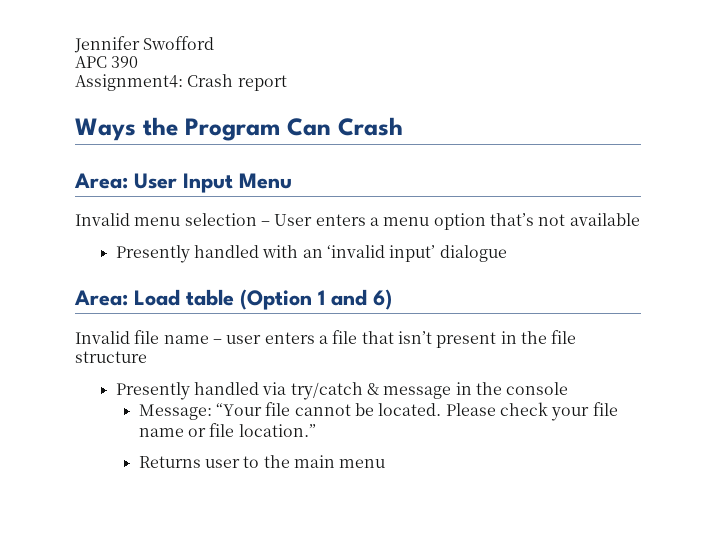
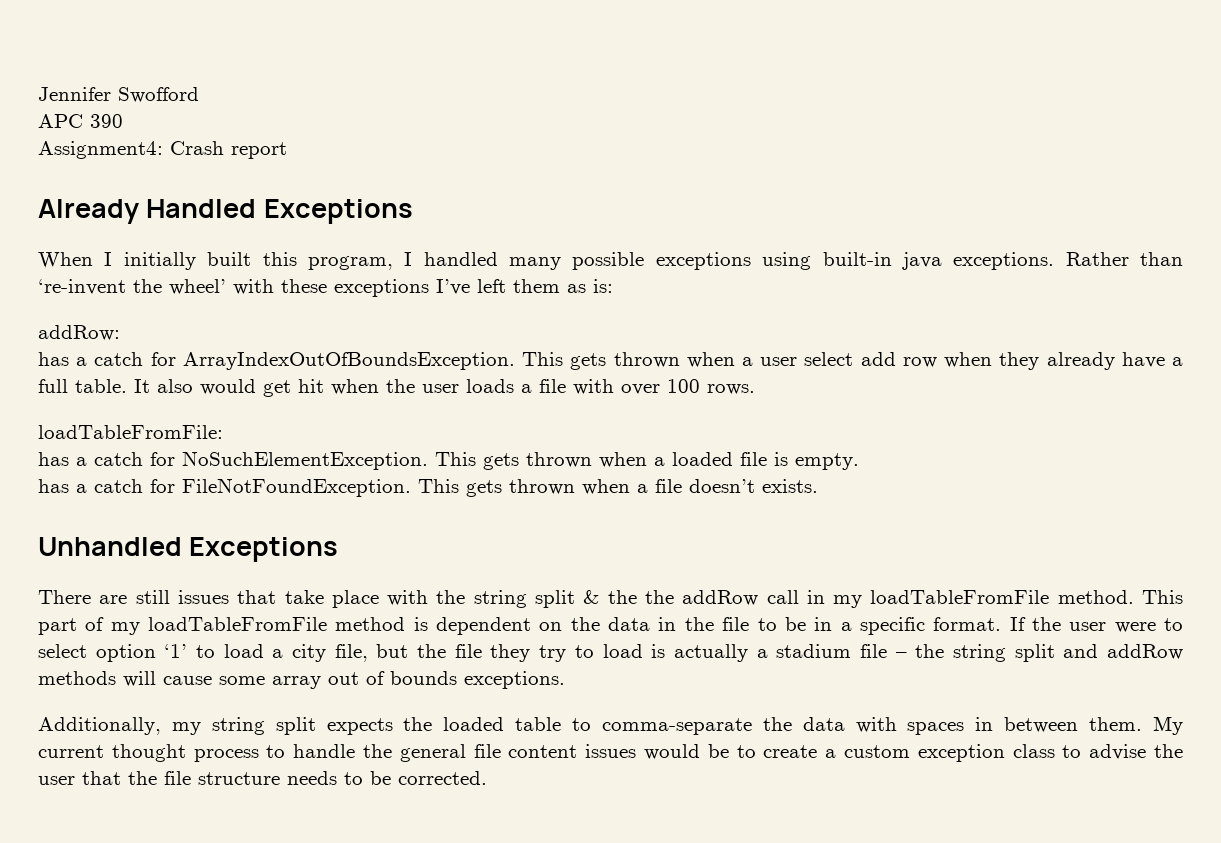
- Ways the Program Can Crash
- Area: User Input Menu
- Invalid menu selection – User enters a menu option that’s not available
- Presently handled with an ‘invalid input’ dialogue
- Area: Load table (Option 1 and 6)
- Invalid file name – user enters a file that isn’t present in the file structure
- Presently handled via try/catch & message in the console
- Message: “Your file cannot be located. Please check your file name or file location.”
- Returns user to the main menu
+ Already Handled Exceptions
+ When I initially built this program, I handled many possible exceptions using built-in java exceptions. Rather than ‘re-invent the wheel’ with these exceptions I’ve left them as is:
+ addRow:
+ has a catch for ArrayIndexOutOfBoundsException. This gets thrown when a user select add row when they already have a full table. It also would get hit when the user loads a file with over 100 rows.
+ loadTableFromFile:
+ has a catch for NoSuchElementException. This gets thrown when a loaded file is empty.
+ has a catch for FileNotFoundException. This gets thrown when a file doesn’t exists.
+ Unhandled Exceptions
+ There are still issues that take place with the string split & the the addRow call in my loadTableFromFile method. This part of my loadTableFromFile method is dependent on the data in the file to be in a specific format. If the user were to select option ‘1’ to load a city file, but the file they try to load is actually a stadium file – the string split and addRow methods will cause some array out of bounds exceptions.
+ Additionally, my string split expects the loaded table to comma-separate the data with spaces in between them. My current thought process to handle the general file content issues would be to create a custom exception class to advise the user that the file structure needs to be corrected.

